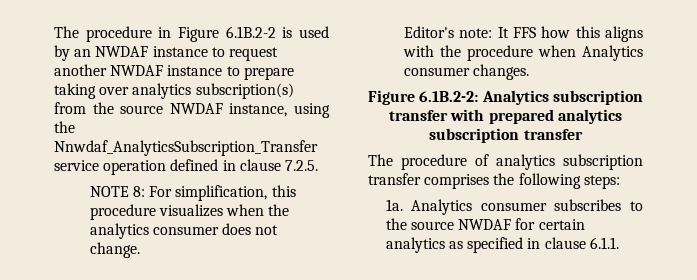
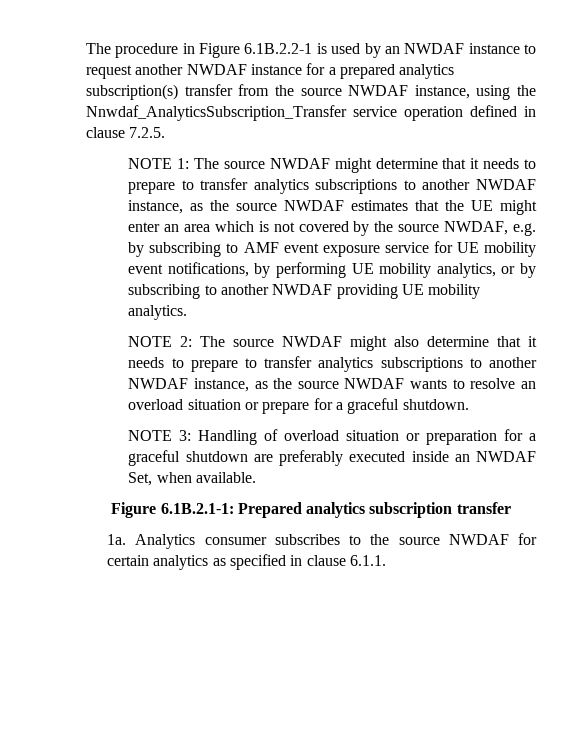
- The procedure in Figure 6.1B.2-2 is used by an NWDAF instance to request another NWDAF instance to prepare taking over analytics subscription(s) from the source NWDAF instance, using the Nnwdaf_AnalyticsSubscription_Transfer service operation defined in clause 7.2.5.
+ The procedure in Figure 6.1B.2.2-1 is used by an NWDAF instance to request another NWDAF instance for a prepared analytics subscription(s) transfer from the source NWDAF instance, using the Nnwdaf_AnalyticsSubscription_Transfer service operation defined in clause 7.2.5.
- NOTE 8: For simplification, this procedure visualizes when the analytics consumer does not change.
- Editor's note: It FFS how this aligns with the procedure when Analytics consumer changes.
- Figure 6.1B.2-2: Analytics subscription transfer with prepared analytics subscription transfer
- The procedure of analytics subscription transfer comprises the following steps:
+ NOTE 1: The source NWDAF might determine that it needs to prepare to transfer analytics subscriptions to another NWDAF instance, as the source NWDAF estimates that the UE might enter an area which is not covered by the source NWDAF, e.g. by subscribing to AMF event exposure service for UE mobility event notifications, by performing UE mobility analytics, or by subscribing to another NWDAF providing UE mobility analytics.
+ NOTE 2: The source NWDAF might also determine that it needs to prepare to transfer analytics subscriptions to another NWDAF instance, as the source NWDAF wants to resolve an overload situation or prepare for a graceful shutdown.
+ NOTE 3: Handling of overload situation or preparation for a graceful shutdown are preferably executed inside an NWDAF Set, when available.
+ Figure 6.1B.2.1-1: Prepared analytics subscription transfer

